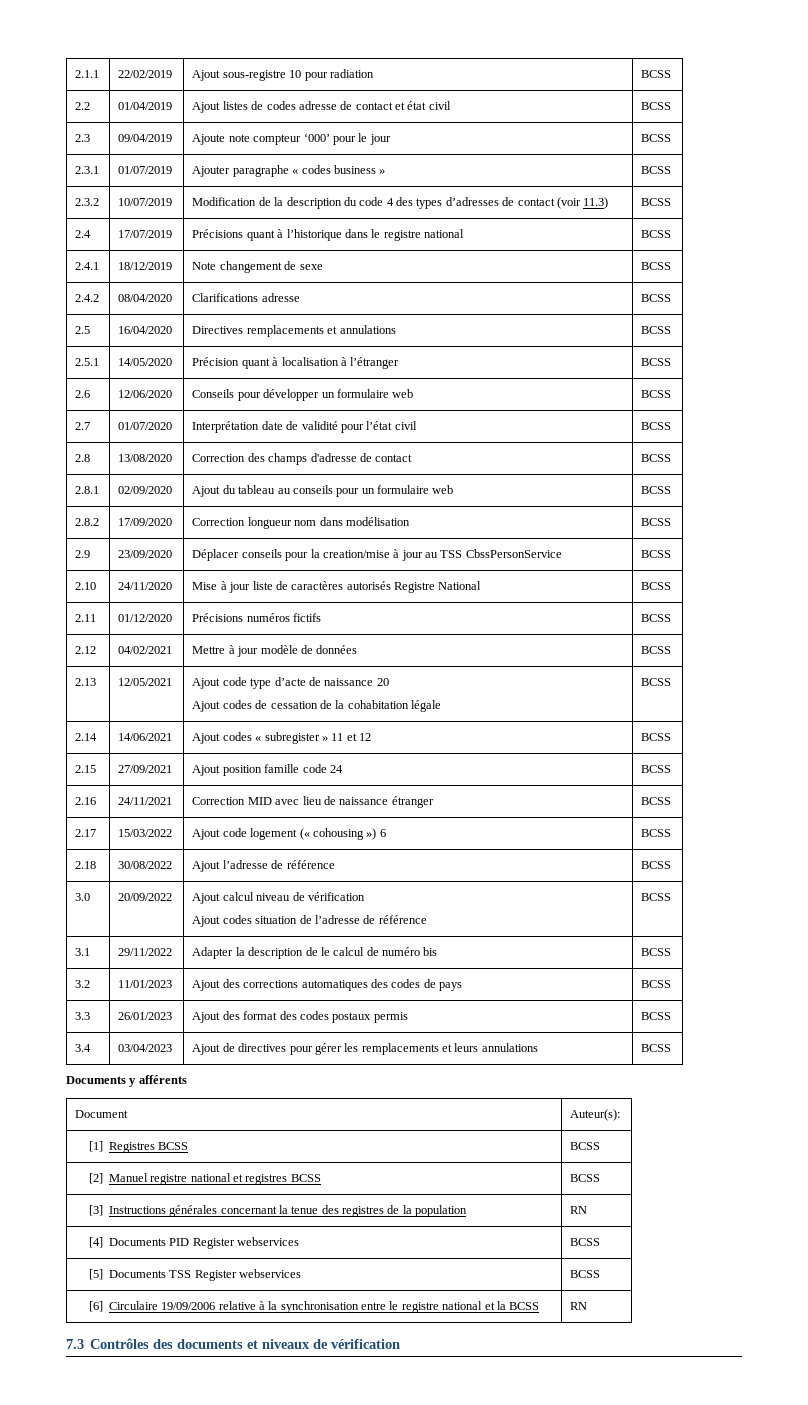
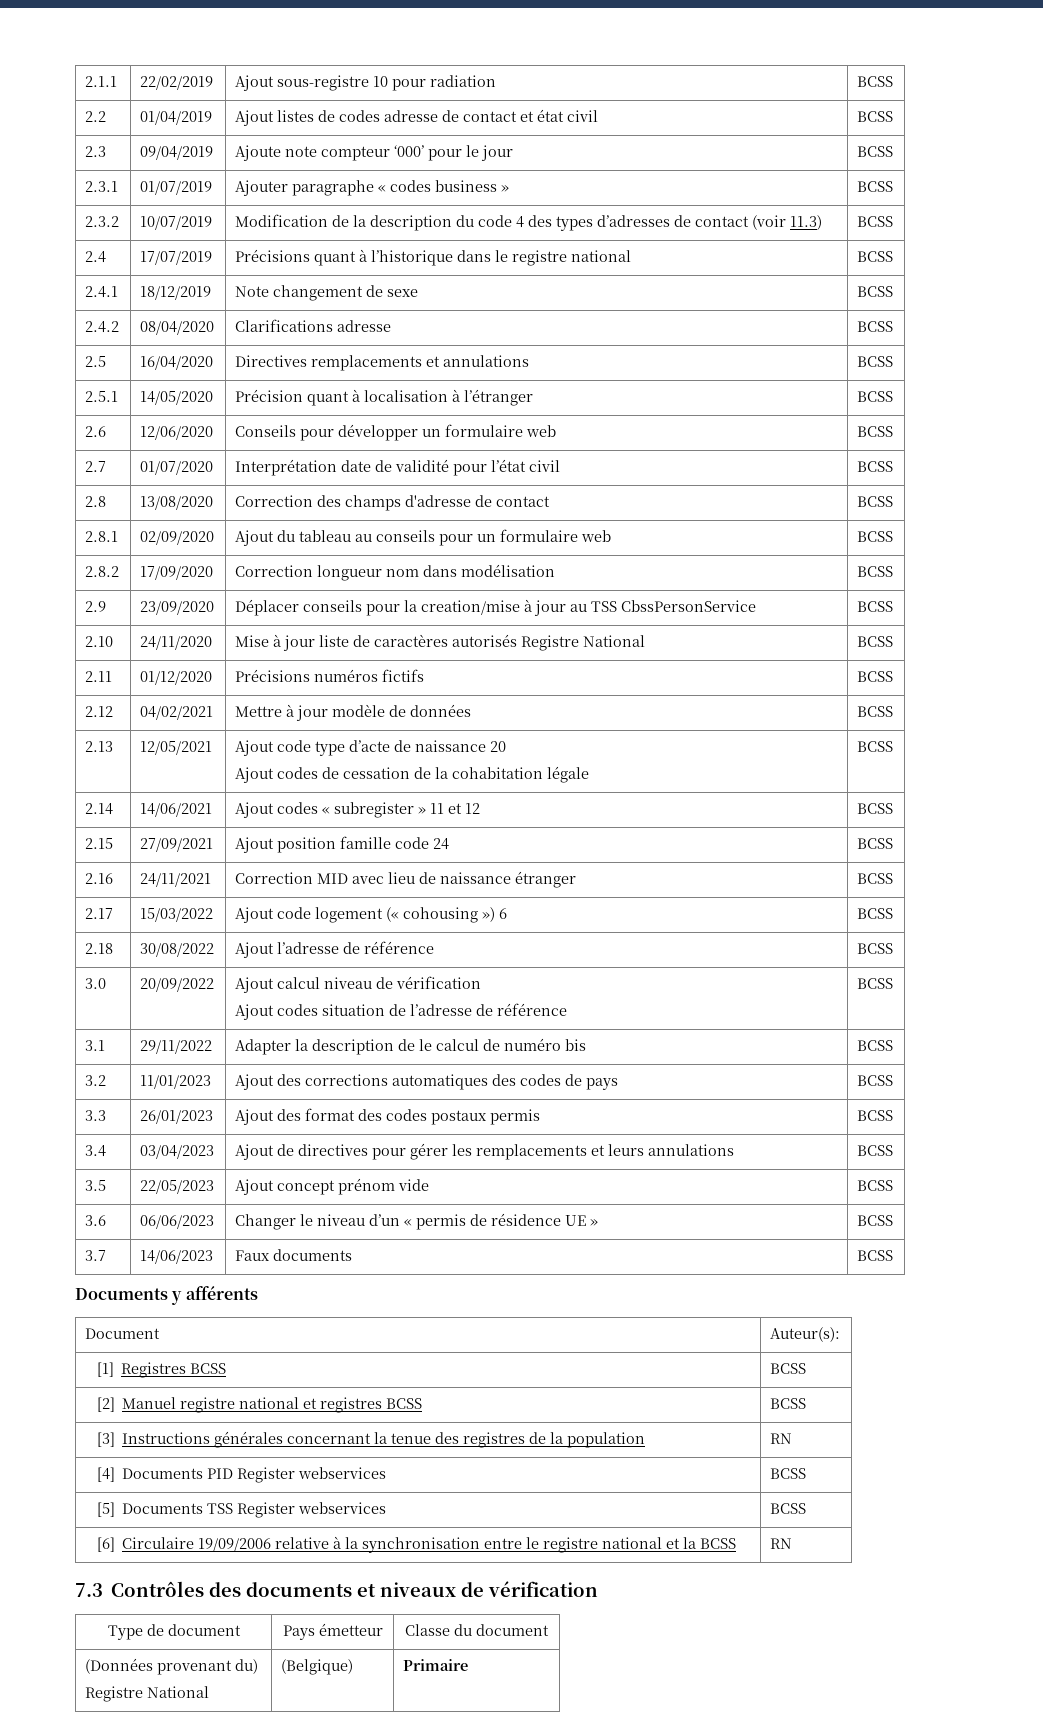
+ 3.5 | 22/05/2023 | Ajout concept prénom vide | BCSS
+ 3.6 | 06/06/2023 | Changer le niveau d’un « permis de résidence UE » | BCSS
+ 3.7 | 14/06/2023 | Faux documents | BCSS
+ Type de document | Pays émetteur | Classe du document
+ (Données provenant du)
+ Registre National | (Belgique) | Primaire

